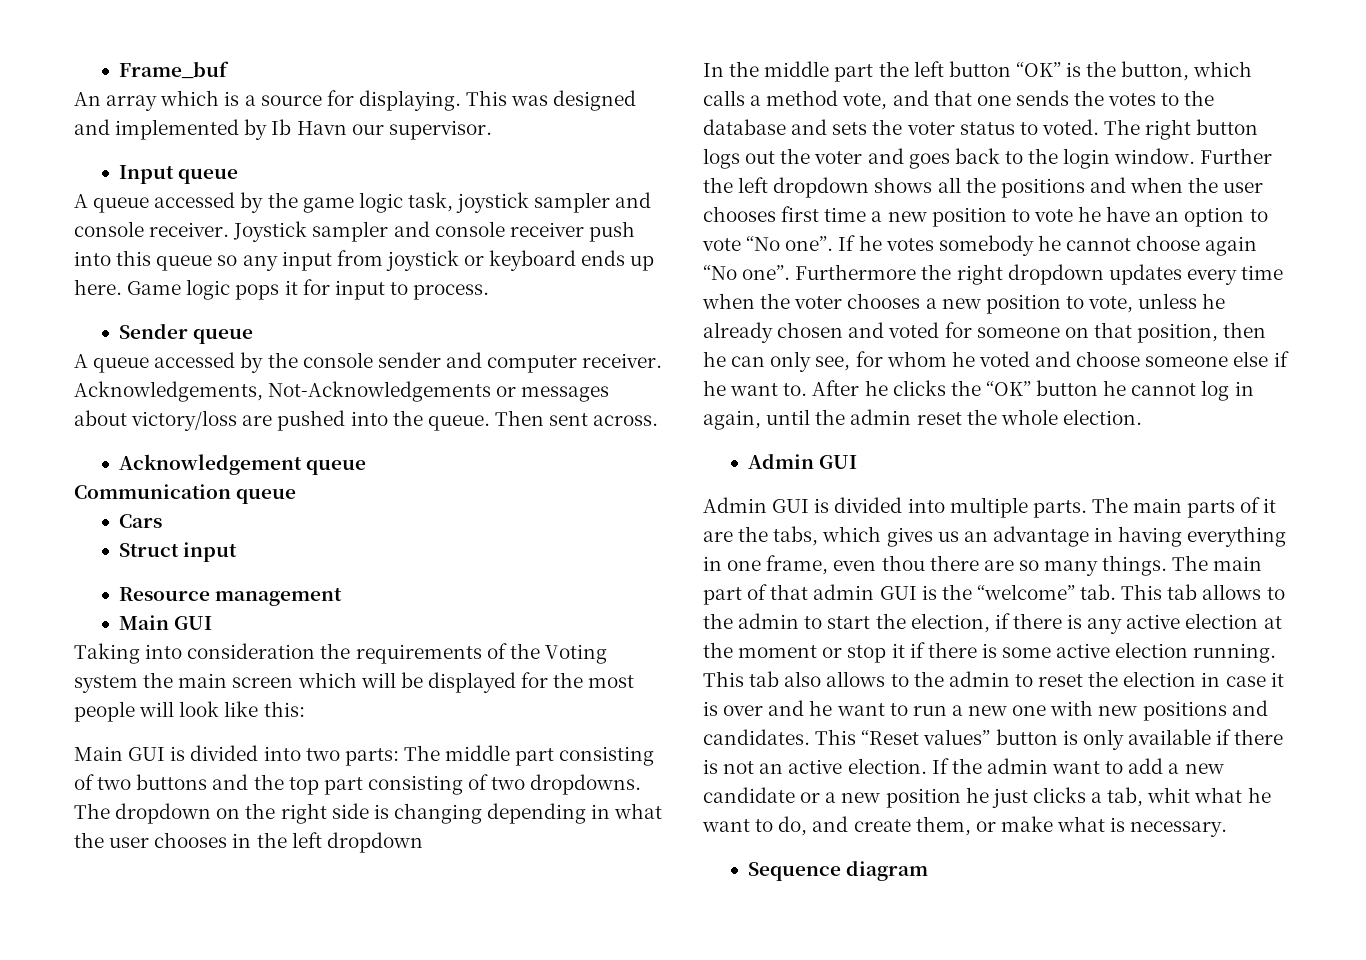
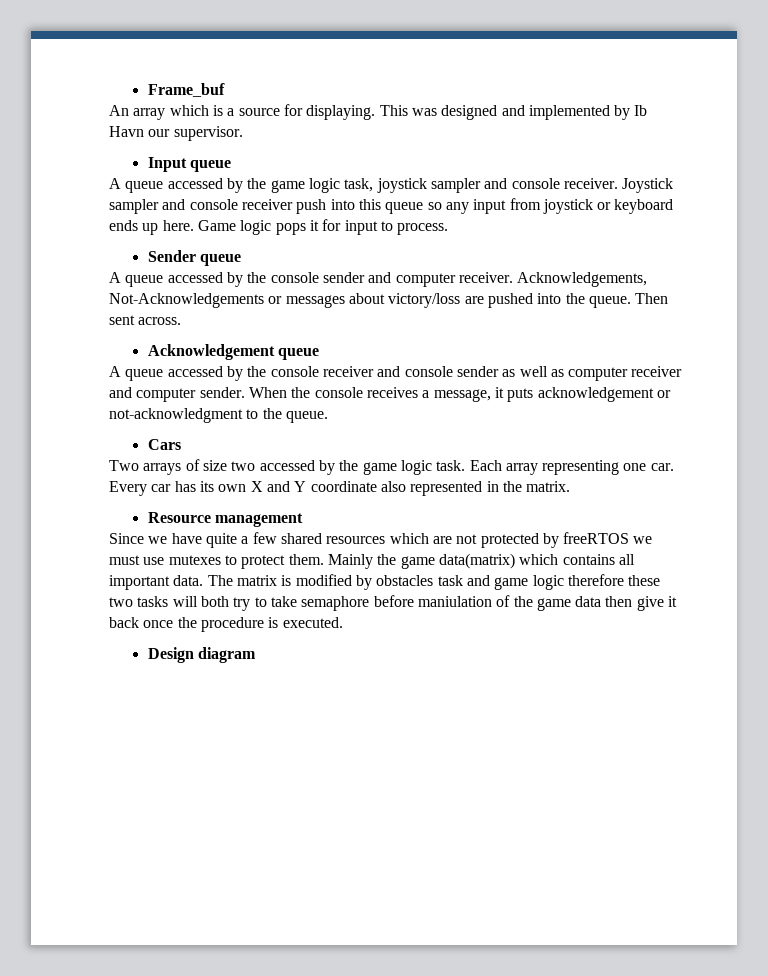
- Communication queue
+ A queue accessed by the console receiver and console sender as well as computer receiver and computer sender. When the console receives a message, it puts acknowledgement or not-acknowledgment to the queue.
  Cars
- Struct input
+ Two arrays of size two accessed by the game logic task. Each array representing one car. Every car has its own X and Y coordinate also represented in the matrix.
  Resource management
- Main GUI
- Taking into consideration the requirements of the Voting system the main screen which will be displayed for the most people will look like this:
- Main GUI is divided into two parts: The middle part consisting of two buttons and the top part consisting of two dropdowns. The dropdown on the right side is changing depending in what the user chooses in the left dropdown
- In the middle part the left button “OK” is the button, which calls a method vote, and that one sends the votes to the database and sets the voter status to voted. The right button logs out the voter and goes back to the login window. Further the left dropdown shows all the positions and when the user chooses first time a new position to vote he have an option to vote “No one”. If he votes somebody he cannot choose again “No one”. Furthermore the right dropdown updates every time when the voter chooses a new position to vote, unless he already chosen and voted for someone on that position, then he can only see, for whom he voted and choose someone else if he want to. After he clicks the “OK” button he cannot log in again, until the admin reset the whole election.
- Admin GUI
- Admin GUI is divided into multiple parts. The main parts of it are the tabs, which gives us an advantage in having everything in one frame, even thou there are so many things. The main part of that admin GUI is the “welcome” tab. This tab allows to the admin to start the election, if there is any active election at the moment or stop it if there is some active election running. This tab also allows to the admin to reset the election in case it is over and he want to run a new one with new positions and candidates. This “Reset values” button is only available if there is not an active election. If the admin want to add a new candidate or a new position he just clicks a tab, whit what he want to do, and create them, or make what is necessary.
- Sequence diagram
+ Since we have quite a few shared resources which are not protected by freeRTOS we must use mutexes to protect them. Mainly the game data(matrix) which contains all important data. The matrix is modified by obstacles task and game logic therefore these two tasks will both try to take semaphore before maniulation of the game data then give it back once the procedure is executed.
+ Design diagram

